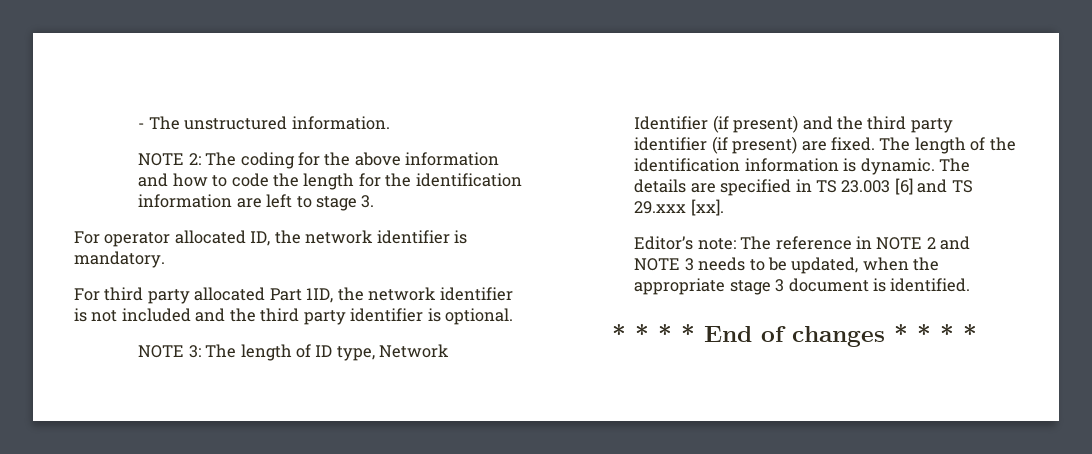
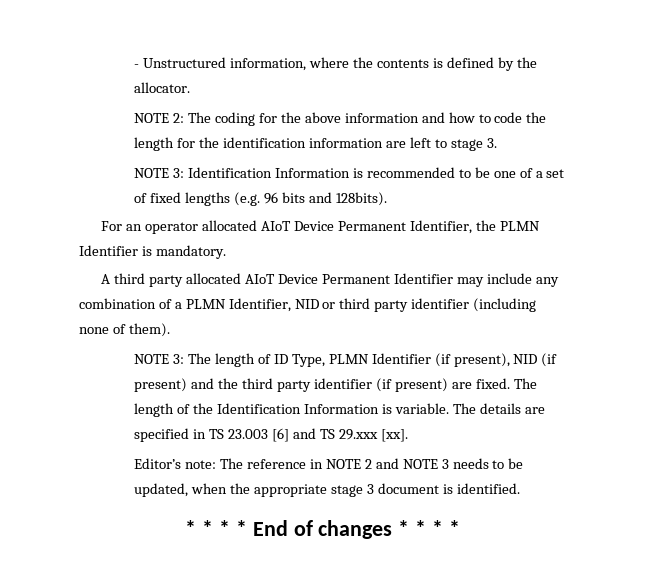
- - The unstructured information.
+ - Unstructured information, where the contents is defined by the allocator.
- For operator allocated ID, the network identifier is mandatory.
+ NOTE 3: Identification Information is recommended to be one of a set of fixed lengths (e.g. 96 bits and 128bits).
+ For an operator allocated AIoT Device Permanent Identifier, the PLMN Identifier is mandatory.
- For third party allocated Part 1ID, the network identifier is not included and the third party identifier is optional.
+ A third party allocated AIoT Device Permanent Identifier may include any combination of a PLMN Identifier, NID or third party identifier (including none of them).
- NOTE 3: The length of ID type, Network Identifier (if present) and the third party identifier (if present) are fixed.
+ NOTE 3: The length of ID Type, PLMN Identifier (if present), NID (if present) and the third party identifier (if present) are fixed.
- The length of the identification information is dynamic.
+ The length of the Identification Information is variable.

